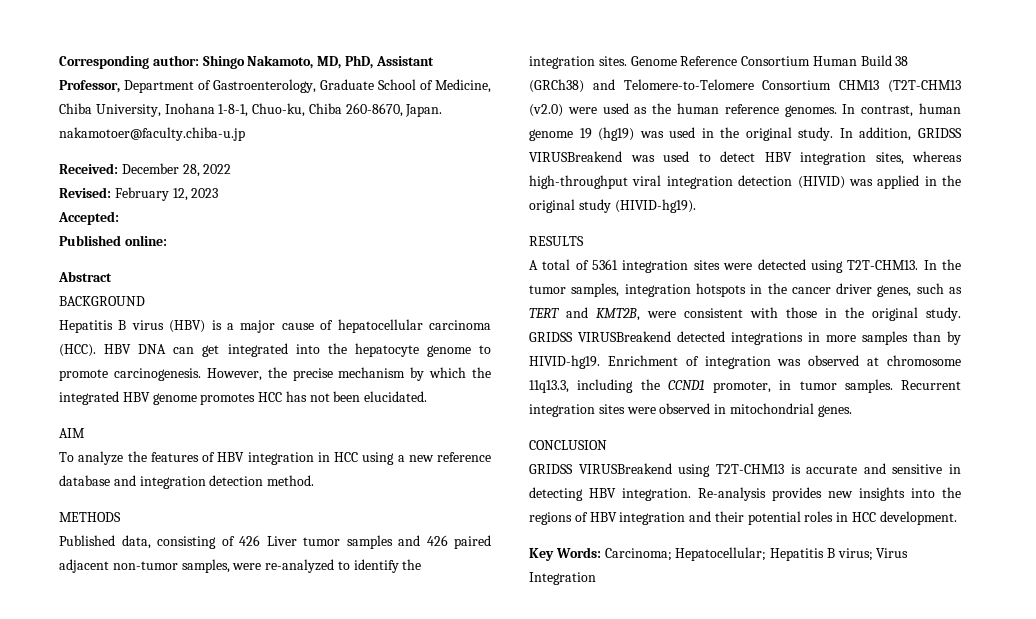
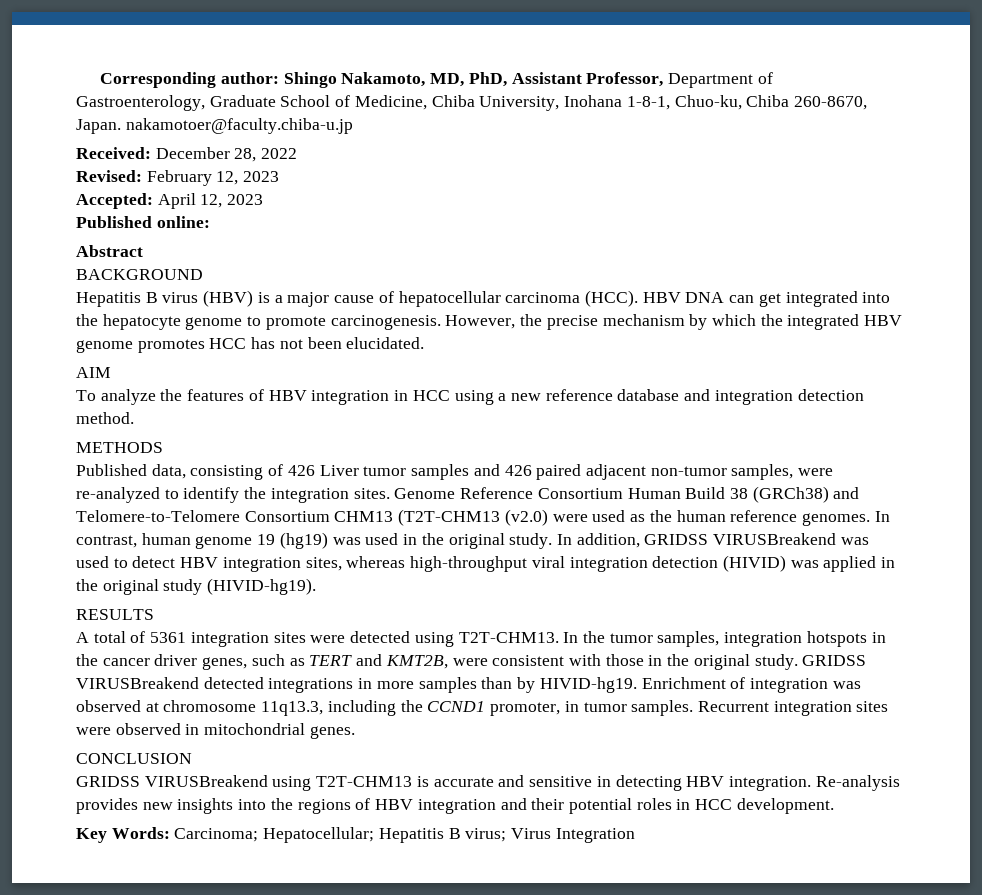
- Accepted:
+ Accepted: April 12, 2023

